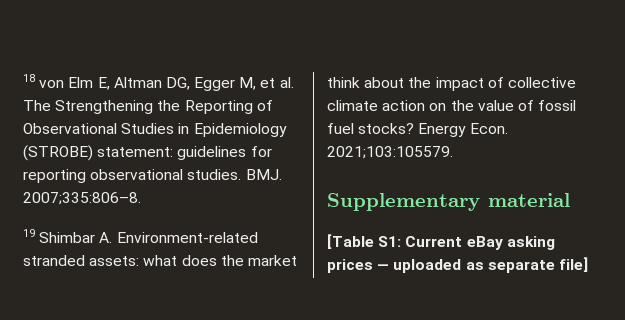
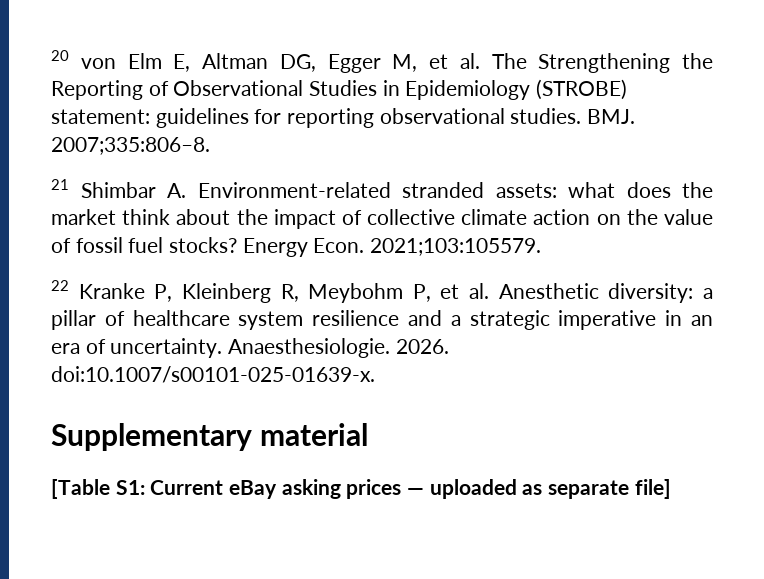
- 18 von Elm E, Altman DG, Egger M, et al. The Strengthening the Reporting of Observational Studies in Epidemiology (STROBE) statement: guidelines for reporting observational studies.
+ 20 von Elm E, Altman DG, Egger M, et al. The Strengthening the Reporting of Observational Studies in Epidemiology (STROBE) statement: guidelines for reporting observational studies.
- 19 Shimbar A. Environment-related stranded assets: what does the market think about the impact of collective climate action on the value of fossil fuel stocks?
+ 21 Shimbar A. Environment-related stranded assets: what does the market think about the impact of collective climate action on the value of fossil fuel stocks?
+ 22 Kranke P, Kleinberg R, Meybohm P, et al. Anesthetic diversity: a pillar of healthcare system resilience and a strategic imperative in an era of uncertainty. Anaesthesiologie. 2026. doi:10.1007/s00101-025-01639-x.

